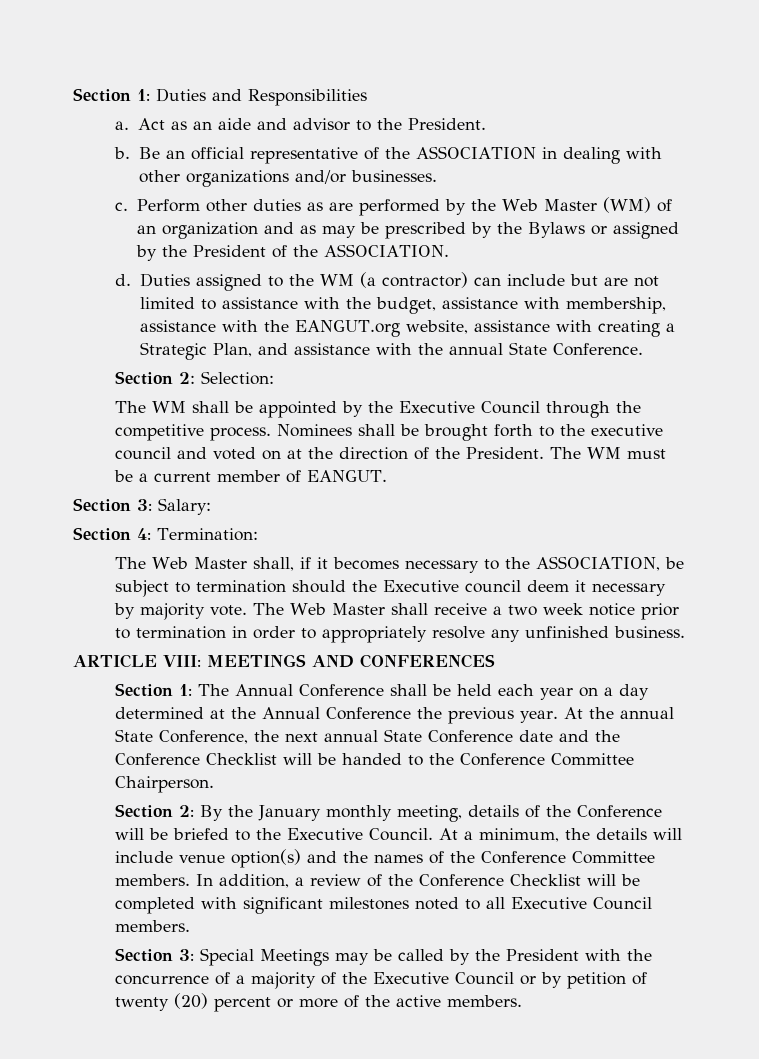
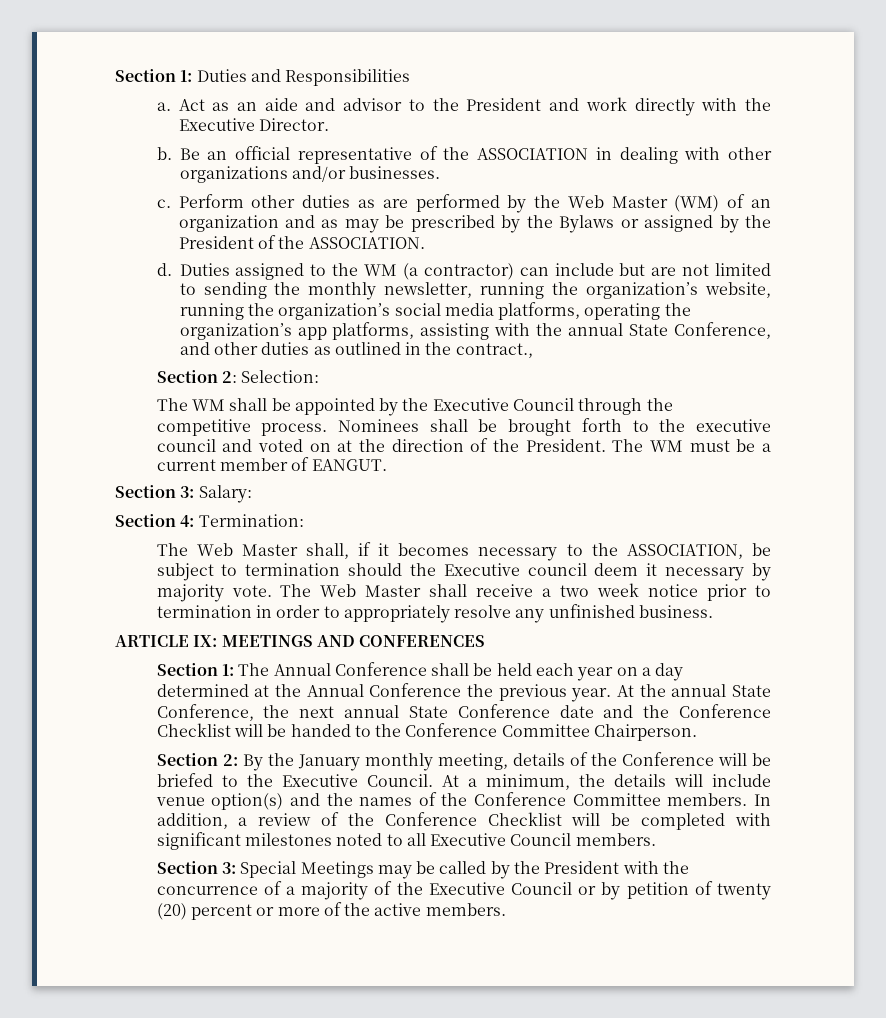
- Act as an aide and advisor to the President.
+ Act as an aide and advisor to the President and work directly with the Executive Director.
- Duties assigned to the WM (a contractor) can include but are not limited to assistance with the budget, assistance with membership, assistance with the EANGUT.org website, assistance with creating a Strategic Plan, and assistance with the annual State Conference.
+ Duties assigned to the WM (a contractor) can include but are not limited to sending the monthly newsletter, running the organization’s website, running the organization’s social media platforms, operating the organization’s app platforms, assisting with the annual State Conference, and other duties as outlined in the contract.,
- ARTICLE VIII: MEETINGS AND CONFERENCES
+ ARTICLE IX: MEETINGS AND CONFERENCES

